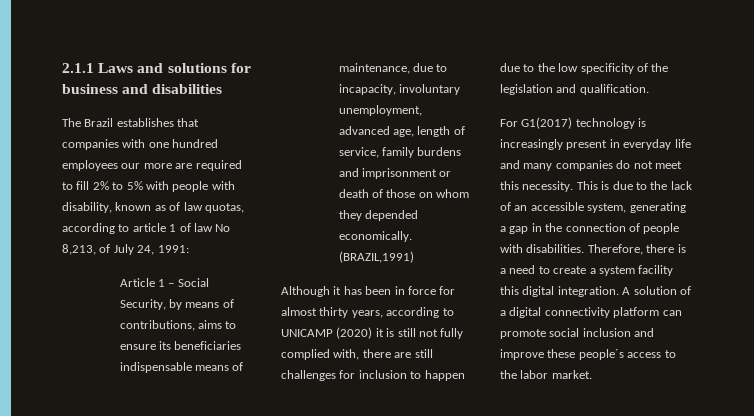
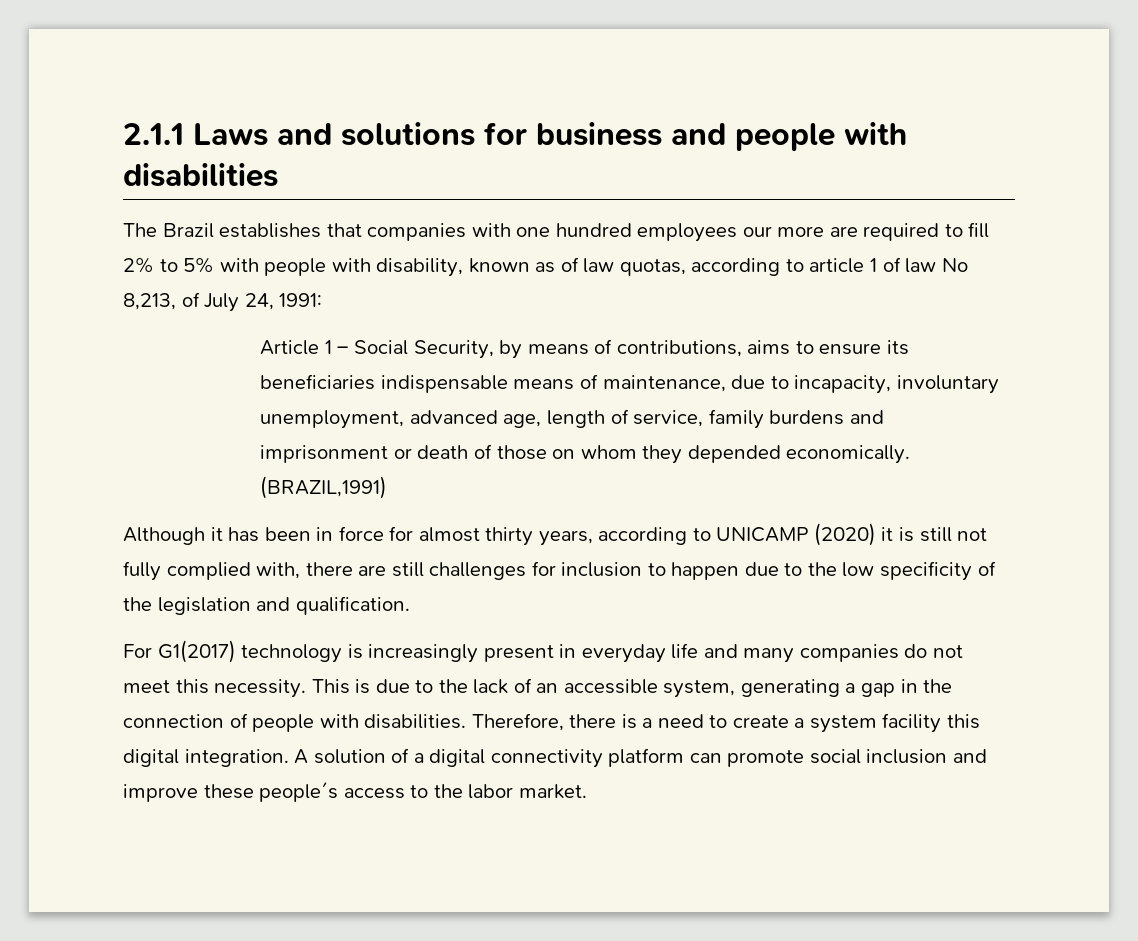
- 2.1.1 Laws and solutions for business and disabilities
+ 2.1.1 Laws and solutions for business and people with disabilities

